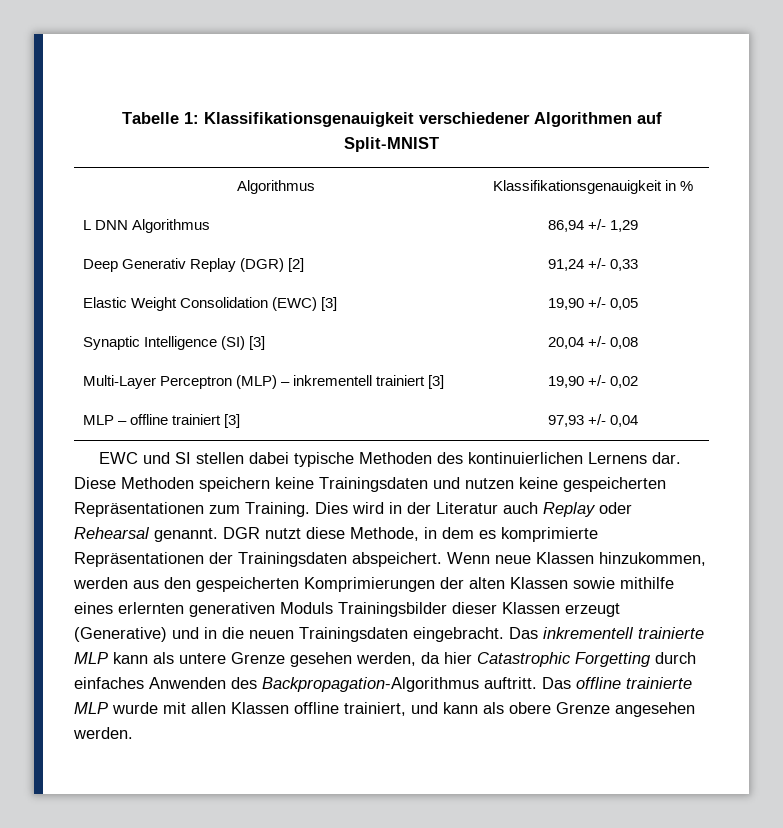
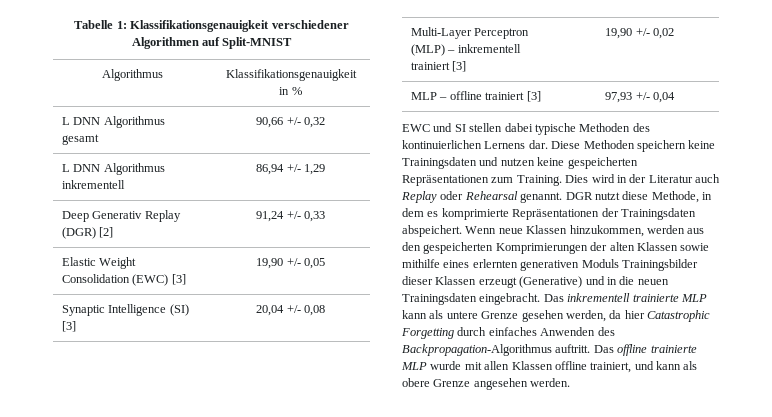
- L DNN Algorithmus | 86,94 +/- 1,29
+ L DNN Algorithmus gesamt | 90,66 +/- 0,32
+ L DNN Algorithmus inkrementell | 86,94 +/- 1,29

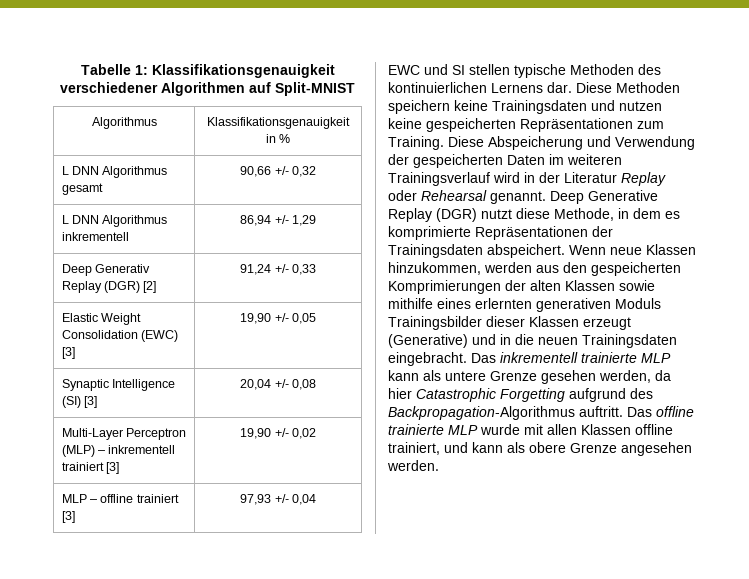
- EWC und SI stellen dabei typische Methoden des kontinuierlichen Lernens dar.
+ EWC und SI stellen typische Methoden des kontinuierlichen Lernens dar.
- Dies wird in der Literatur auch Replay oder Rehearsal genannt.
+ Diese Abspeicherung und Verwendung der gespeicherten Daten im weiteren Trainingsverlauf wird in der Literatur Replay oder Rehearsal genannt.
- DGR nutzt diese Methode, in dem es komprimierte Repräsentationen der Trainingsdaten abspeichert.
+ Deep Generative Replay (DGR) nutzt diese Methode, in dem es komprimierte Repräsentationen der Trainingsdaten abspeichert.
- Das inkrementell trainierte MLP kann als untere Grenze gesehen werden, da hier Catastrophic Forgetting durch einfaches Anwenden des Backpropagation-Algorithmus auftritt.
+ Das inkrementell trainierte MLP kann als untere Grenze gesehen werden, da hier Catastrophic Forgetting aufgrund des Backpropagation-Algorithmus auftritt.

